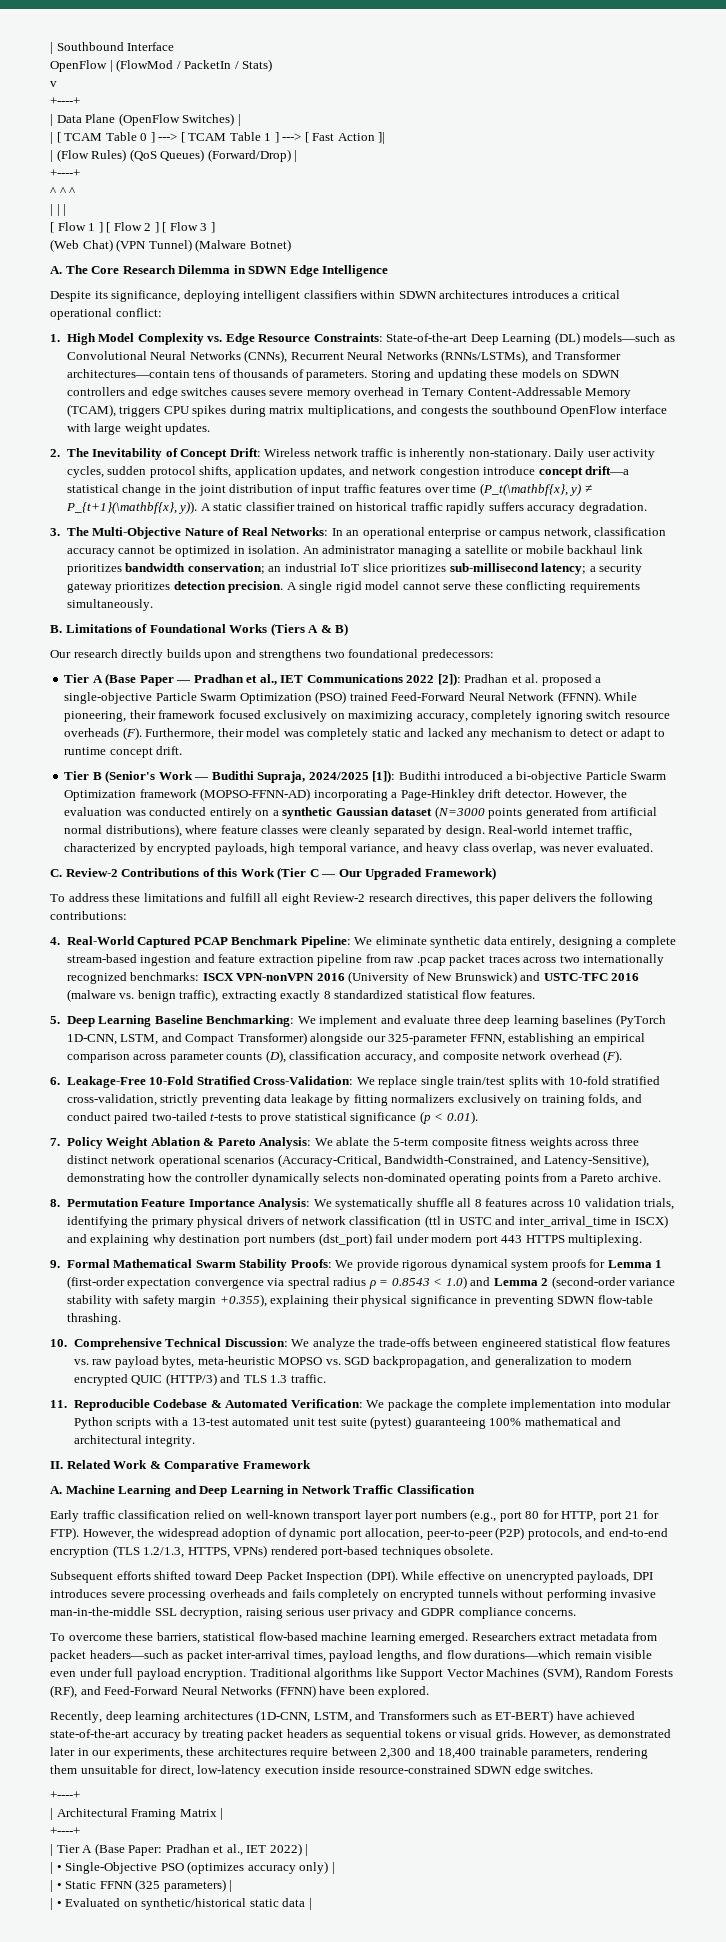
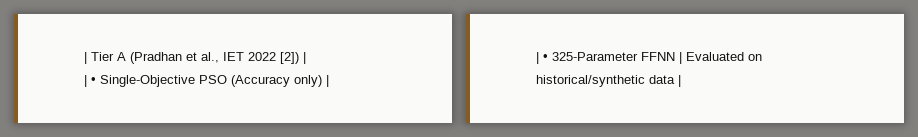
- | Southbound Interface
- OpenFlow | (FlowMod / PacketIn / Stats)
- v
- +----+
- | Data Plane (OpenFlow Switches) |
- | [ TCAM Table 0 ] ---> [ TCAM Table 1 ] ---> [ Fast Action ]|
- | (Flow Rules) (QoS Queues) (Forward/Drop) |
- +----+
- ^ ^ ^
- | | |
- [ Flow 1 ] [ Flow 2 ] [ Flow 3 ]
- (Web Chat) (VPN Tunnel) (Malware Botnet)
- A. The Core Research Dilemma in SDWN Edge Intelligence
- Despite its significance, deploying intelligent classifiers within SDWN architectures introduces a critical operational conflict:
- 1. High Model Complexity vs. Edge Resource Constraints: State-of-the-art Deep Learning (DL) models—such as Convolutional Neural Networks (CNNs), Recurrent Neural Networks (RNNs/LSTMs), and Transformer architectures—contain tens of thousands of parameters. Storing and updating these models on SDWN controllers and edge switches causes severe memory overhead in Ternary Content-Addressable Memory (TCAM), triggers CPU spikes during matrix multiplications, and congests the southbound OpenFlow interface with large weight updates.
- 2. The Inevitability of Concept Drift: Wireless network traffic is inherently non-stationary. Daily user activity cycles, sudden protocol shifts, application updates, and network congestion introduce concept drift—a statistical change in the joint distribution of input traffic features over time (P_t(\mathbf{x}, y) ≠ P_{t+1}(\mathbf{x}, y)). A static classifier trained on historical traffic rapidly suffers accuracy degradation.
- 3. The Multi-Objective Nature of Real Networks: In an operational enterprise or campus network, classification accuracy cannot be optimized in isolation. An administrator managing a satellite or mobile backhaul link prioritizes bandwidth conservation; an industrial IoT slice prioritizes sub-millisecond latency; a security gateway prioritizes detection precision. A single rigid model cannot serve these conflicting requirements simultaneously.
- B. Limitations of Foundational Works (Tiers A & B)
- Our research directly builds upon and strengthens two foundational predecessors:
- Tier A (Base Paper — Pradhan et al., IET Communications 2022 [2]): Pradhan et al. proposed a single-objective Particle Swarm Optimization (PSO) trained Feed-Forward Neural Network (FFNN). While pioneering, their framework focused exclusively on maximizing accuracy, completely ignoring switch resource overheads (F). Furthermore, their model was completely static and lacked any mechanism to detect or adapt to runtime concept drift.
- Tier B (Senior's Work — Budithi Supraja, 2024/2025 [1]): Budithi introduced a bi-objective Particle Swarm Optimization framework (MOPSO-FFNN-AD) incorporating a Page-Hinkley drift detector. However, the evaluation was conducted entirely on a synthetic Gaussian dataset (N=3000 points generated from artificial normal distributions), where feature classes were cleanly separated by design. Real-world internet traffic, characterized by encrypted payloads, high temporal variance, and heavy class overlap, was never evaluated.
- C. Review-2 Contributions of this Work (Tier C — Our Upgraded Framework)
- To address these limitations and fulfill all eight Review-2 research directives, this paper delivers the following contributions:
- 4. Real-World Captured PCAP Benchmark Pipeline: We eliminate synthetic data entirely, designing a complete stream-based ingestion and feature extraction pipeline from raw .pcap packet traces across two internationally recognized benchmarks: ISCX VPN-nonVPN 2016 (University of New Brunswick) and USTC-TFC 2016 (malware vs. benign traffic), extracting exactly 8 standardized statistical flow features.
- 5. Deep Learning Baseline Benchmarking: We implement and evaluate three deep learning baselines (PyTorch 1D-CNN, LSTM, and Compact Transformer) alongside our 325-parameter FFNN, establishing an empirical comparison across parameter counts (D), classification accuracy, and composite network overhead (F).
- 6. Leakage-Free 10-Fold Stratified Cross-Validation: We replace single train/test splits with 10-fold stratified cross-validation, strictly preventing data leakage by fitting normalizers exclusively on training folds, and conduct paired two-tailed t-tests to prove statistical significance (p < 0.01).
- 7. Policy Weight Ablation & Pareto Analysis: We ablate the 5-term composite fitness weights across three distinct network operational scenarios (Accuracy-Critical, Bandwidth-Constrained, and Latency-Sensitive), demonstrating how the controller dynamically selects non-dominated operating points from a Pareto archive.
- 8. Permutation Feature Importance Analysis: We systematically shuffle all 8 features across 10 validation trials, identifying the primary physical drivers of network classification (ttl in USTC and inter_arrival_time in ISCX) and explaining why destination port numbers (dst_port) fail under modern port 443 HTTPS multiplexing.
- 9. Formal Mathematical Swarm Stability Proofs: We provide rigorous dynamical system proofs for Lemma 1 (first-order expectation convergence via spectral radius ρ = 0.8543 < 1.0) and Lemma 2 (second-order variance stability with safety margin +0.355), explaining their physical significance in preventing SDWN flow-table thrashing.
- 10. Comprehensive Technical Discussion: We analyze the trade-offs between engineered statistical flow features vs. raw payload bytes, meta-heuristic MOPSO vs. SGD backpropagation, and generalization to modern encrypted QUIC (HTTP/3) and TLS 1.3 traffic.
- 11. Reproducible Codebase & Automated Verification: We package the complete implementation into modular Python scripts with a 13-test automated unit test suite (pytest) guaranteeing 100% mathematical and architectural integrity.
- II. Related Work & Comparative Framework
- A. Machine Learning and Deep Learning in Network Traffic Classification
- Early traffic classification relied on well-known transport layer port numbers (e.g., port 80 for HTTP, port 21 for FTP). However, the widespread adoption of dynamic port allocation, peer-to-peer (P2P) protocols, and end-to-end encryption (TLS 1.2/1.3, HTTPS, VPNs) rendered port-based techniques obsolete.
- Subsequent efforts shifted toward Deep Packet Inspection (DPI). While effective on unencrypted payloads, DPI introduces severe processing overheads and fails completely on encrypted tunnels without performing invasive man-in-the-middle SSL decryption, raising serious user privacy and GDPR compliance concerns.
- To overcome these barriers, statistical flow-based machine learning emerged. Researchers extract metadata from packet headers—such as packet inter-arrival times, payload lengths, and flow durations—which remain visible even under full payload encryption. Traditional algorithms like Support Vector Machines (SVM), Random Forests (RF), and Feed-Forward Neural Networks (FFNN) have been explored.
- Recently, deep learning architectures (1D-CNN, LSTM, and Transformers such as ET-BERT) have achieved state-of-the-art accuracy by treating packet headers as sequential tokens or visual grids. However, as demonstrated later in our experiments, these architectures require between 2,300 and 18,400 trainable parameters, rendering them unsuitable for direct, low-latency execution inside resource-constrained SDWN edge switches.
- +----+
- | Architectural Framing Matrix |
- +----+
- | Tier A (Base Paper: Pradhan et al., IET 2022) |
+ | Tier A (Pradhan et al., IET 2022 [2]) |
- | • Single-Objective PSO (optimizes accuracy only) |
+ | • Single-Objective PSO (Accuracy only) |
- | • Static FFNN (325 parameters) |
- | • Evaluated on synthetic/historical static data |
+ | • 325-Parameter FFNN | Evaluated on historical/synthetic data |

